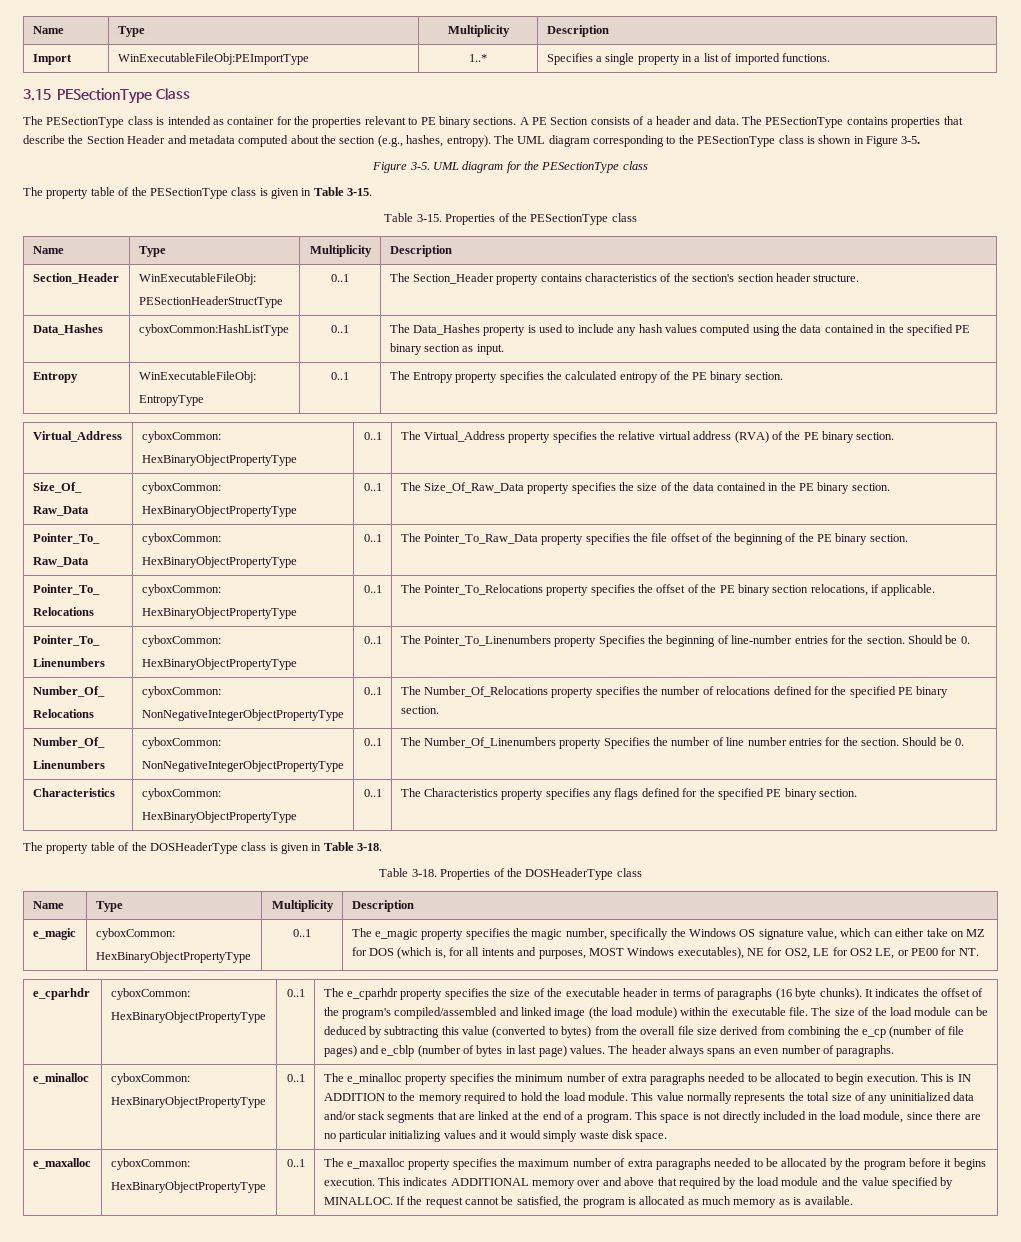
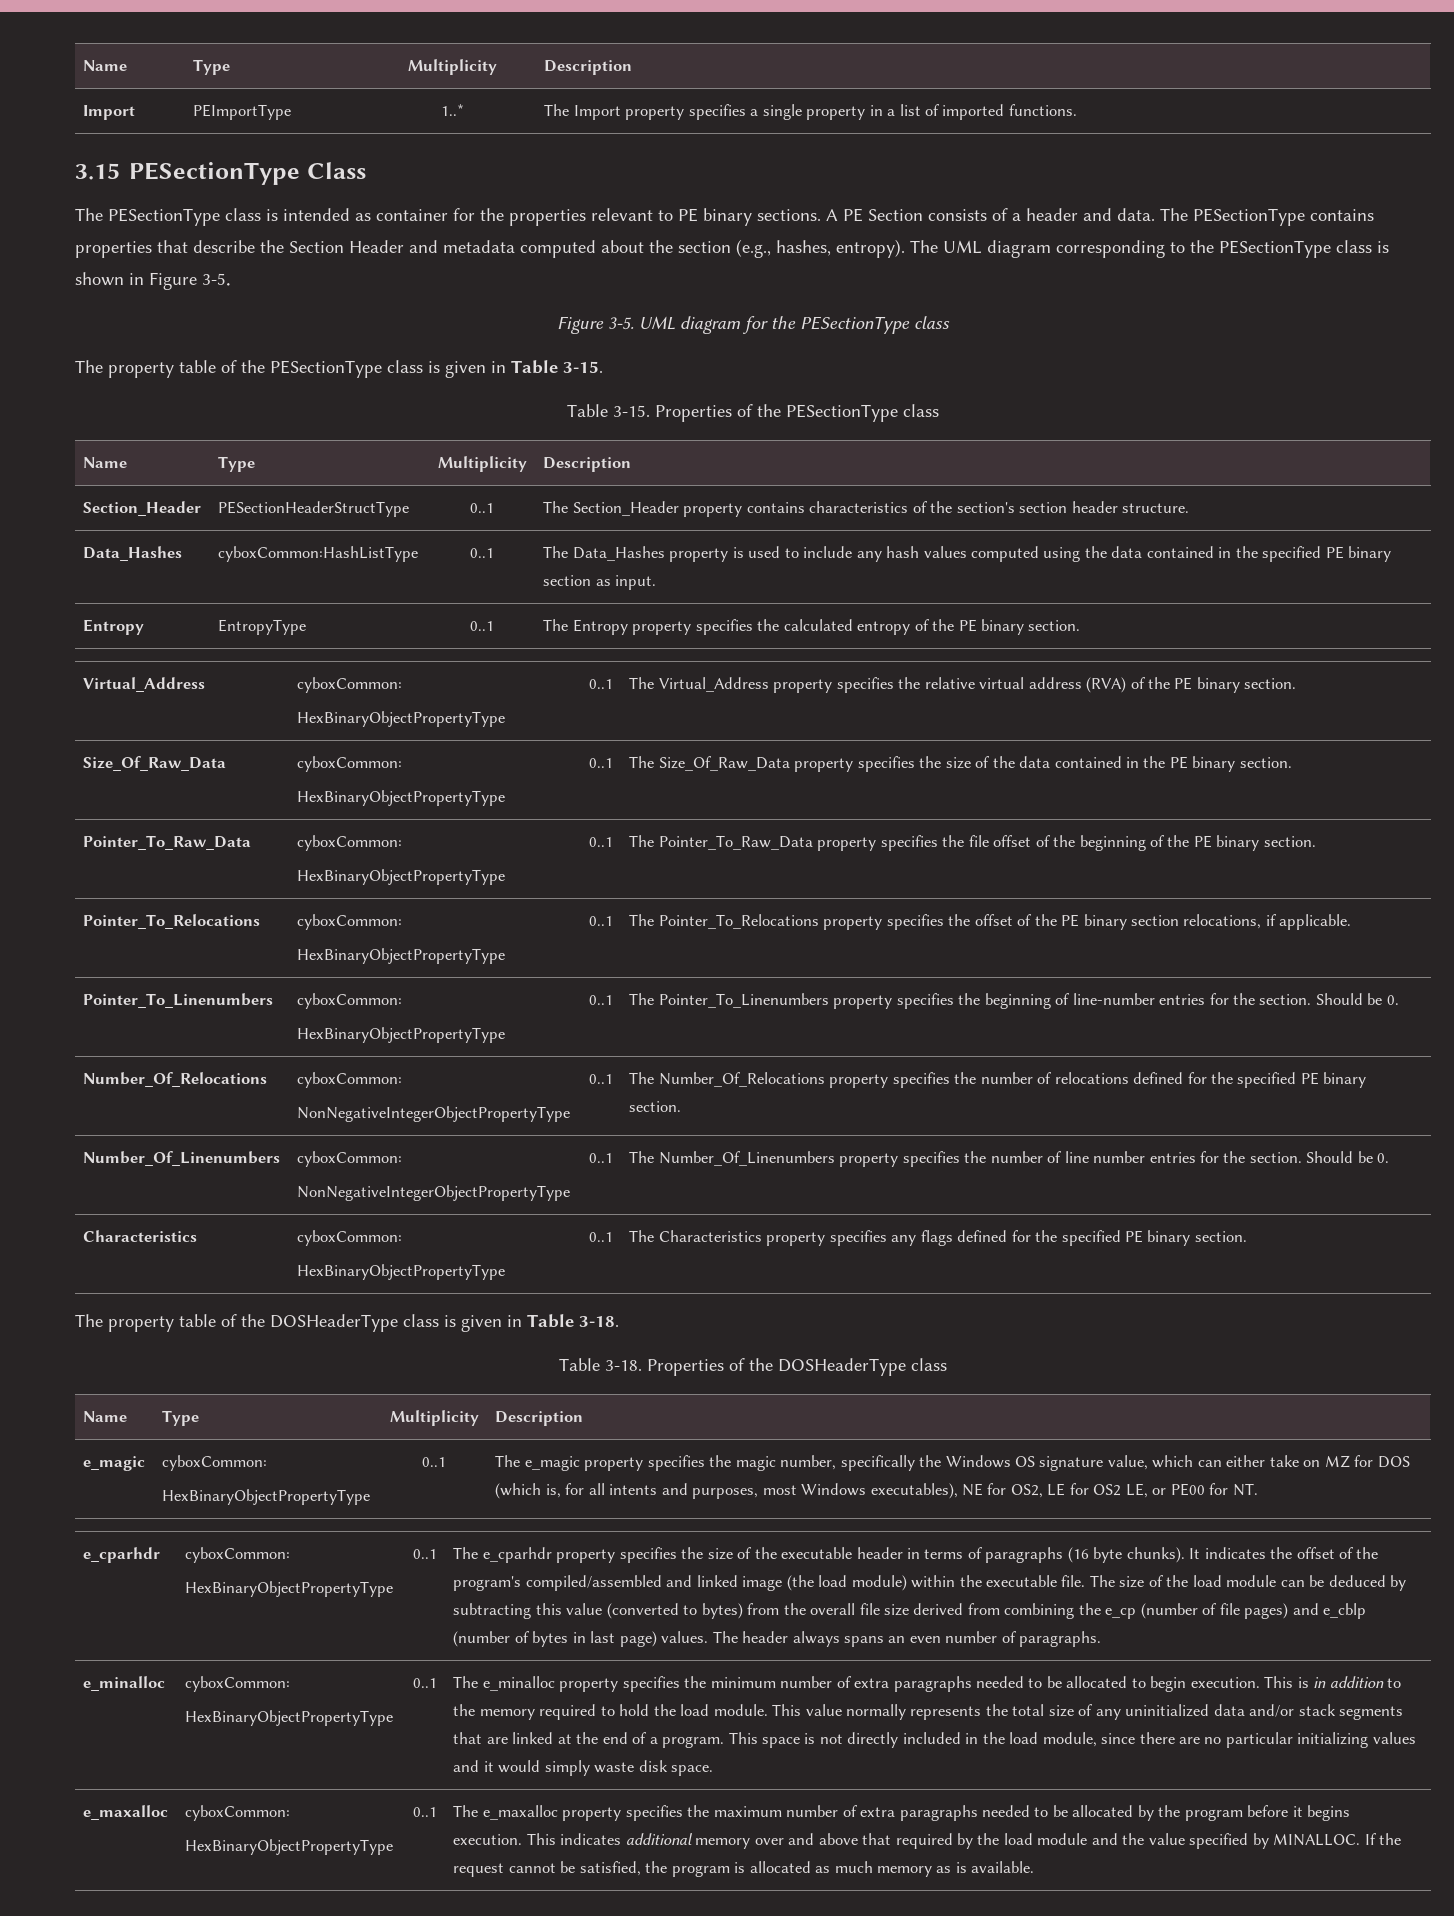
- Import | WinExecutableFileObj:PEImportType | 1..* | Specifies a single property in a list of imported functions.
+ Import | PEImportType | 1..* | The Import property specifies a single property in a list of imported functions.
- Section_Header | WinExecutableFileObj:
- PESectionHeaderStructType | 0..1 | The Section_Header property contains characteristics of the section's section header structure.
+ Section_Header | PESectionHeaderStructType | 0..1 | The Section_Header property contains characteristics of the section's section header structure.
- Entropy | WinExecutableFileObj:
- EntropyType | 0..1 | The Entropy property specifies the calculated entropy of the PE binary section.
+ Entropy | EntropyType | 0..1 | The Entropy property specifies the calculated entropy of the PE binary section.
- Size_Of_
- Raw_Data | cyboxCommon:
+ Size_Of_Raw_Data | cyboxCommon:
  HexBinaryObjectPropertyType | 0..1 | The Size_Of_Raw_Data property specifies the size of the data contained in the PE binary section.
- Pointer_To_
- Raw_Data | cyboxCommon:
+ Pointer_To_Raw_Data | cyboxCommon:
  HexBinaryObjectPropertyType | 0..1 | The Pointer_To_Raw_Data property specifies the file offset of the beginning of the PE binary section.
- Pointer_To_
- Relocations | cyboxCommon:
+ Pointer_To_Relocations | cyboxCommon:
  HexBinaryObjectPropertyType | 0..1 | The Pointer_To_Relocations property specifies the offset of the PE binary section relocations, if applicable.
- Pointer_To_
- Linenumbers | cyboxCommon:
- HexBinaryObjectPropertyType | 0..1 | The Pointer_To_Linenumbers property Specifies the beginning of line-number entries for the section. Should be 0.
- Number_Of_
- Relocations | cyboxCommon:
+ Pointer_To_Linenumbers | cyboxCommon:
+ HexBinaryObjectPropertyType | 0..1 | The Pointer_To_Linenumbers property specifies the beginning of line-number entries for the section. Should be 0.
+ Number_Of_Relocations | cyboxCommon:
  NonNegativeIntegerObjectPropertyType | 0..1 | The Number_Of_Relocations property specifies the number of relocations defined for the specified PE binary section.
- Number_Of_
- Linenumbers | cyboxCommon:
- NonNegativeIntegerObjectPropertyType | 0..1 | The Number_Of_Linenumbers property Specifies the number of line number entries for the section. Should be 0.
+ Number_Of_Linenumbers | cyboxCommon:
+ NonNegativeIntegerObjectPropertyType | 0..1 | The Number_Of_Linenumbers property specifies the number of line number entries for the section. Should be 0.
- The e_magic property specifies the magic number, specifically the Windows OS signature value, which can either take on MZ for DOS (which is, for all intents and purposes, MOST Windows executables), NE for OS2, LE for OS2 LE, or PE00 for NT.
+ The e_magic property specifies the magic number, specifically the Windows OS signature value, which can either take on MZ for DOS (which is, for all intents and purposes, most Windows executables), NE for OS2, LE for OS2 LE, or PE00 for NT.
- This is IN ADDITION to the memory required to hold the load module.
+ This is in addition to the memory required to hold the load module.
- This indicates ADDITIONAL memory over and above that required by the load module and the value specified by MINALLOC.
+ This indicates additional memory over and above that required by the load module and the value specified by MINALLOC.

